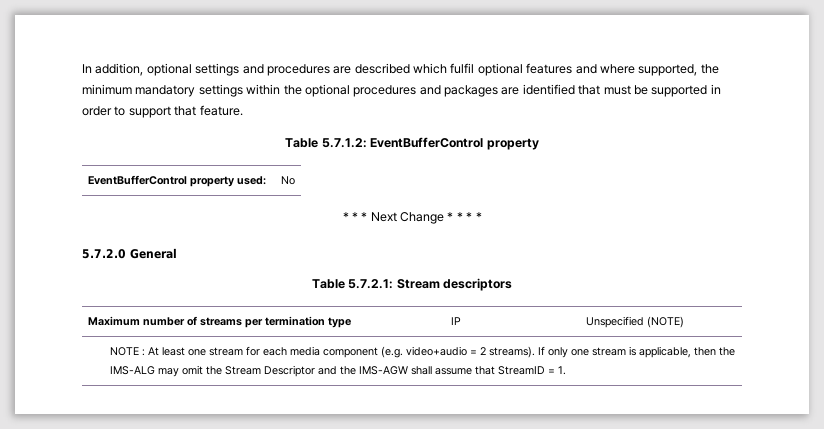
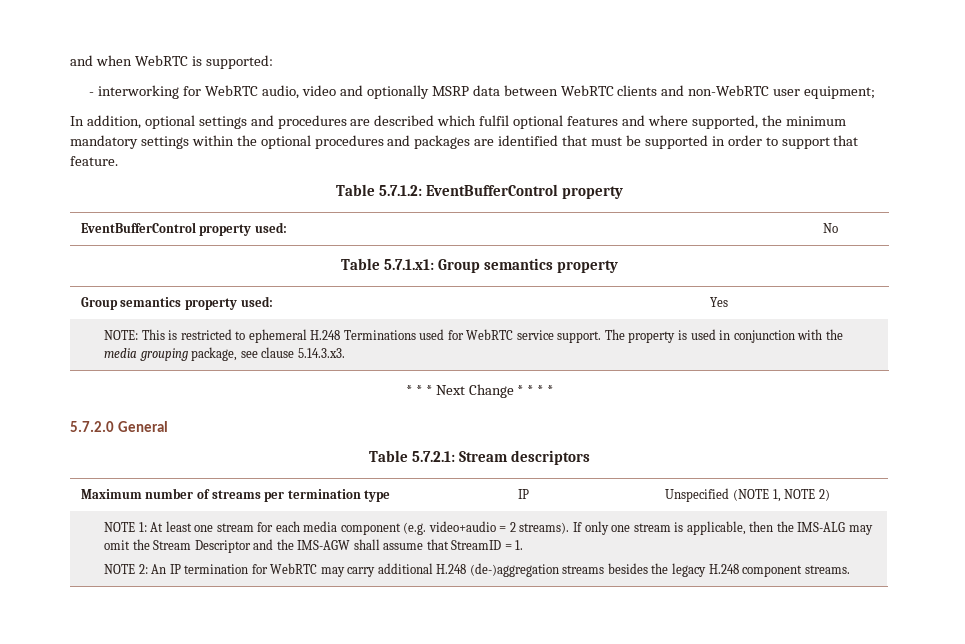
+ and when WebRTC is supported:
+ - interworking for WebRTC audio, video and optionally MSRP data between WebRTC clients and non-WebRTC user equipment;
+ Table 5.7.1.x1: Group semantics property
+ Group semantics property used: | Yes
+ NOTE: This is restricted to ephemeral H.248 Terminations used for WebRTC service support. The property is used in conjunction with the media grouping package, see clause 5.14.3.x3.
- Maximum number of streams per termination type | IP | Unspecified (NOTE)
- NOTE : At least one stream for each media component (e.g. video+audio = 2 streams). If only one stream is applicable, then the IMS-ALG may omit the Stream Descriptor and the IMS-AGW shall assume that StreamID = 1.
+ Maximum number of streams per termination type | IP | Unspecified (NOTE 1, NOTE 2)
+ NOTE 1: At least one stream for each media component (e.g. video+audio = 2 streams). If only one stream is applicable, then the IMS-ALG may omit the Stream Descriptor and the IMS-AGW shall assume that StreamID = 1.
+ NOTE 2: An IP termination for WebRTC may carry additional H.248 (de-)aggregation streams besides the legacy H.248 component streams.

